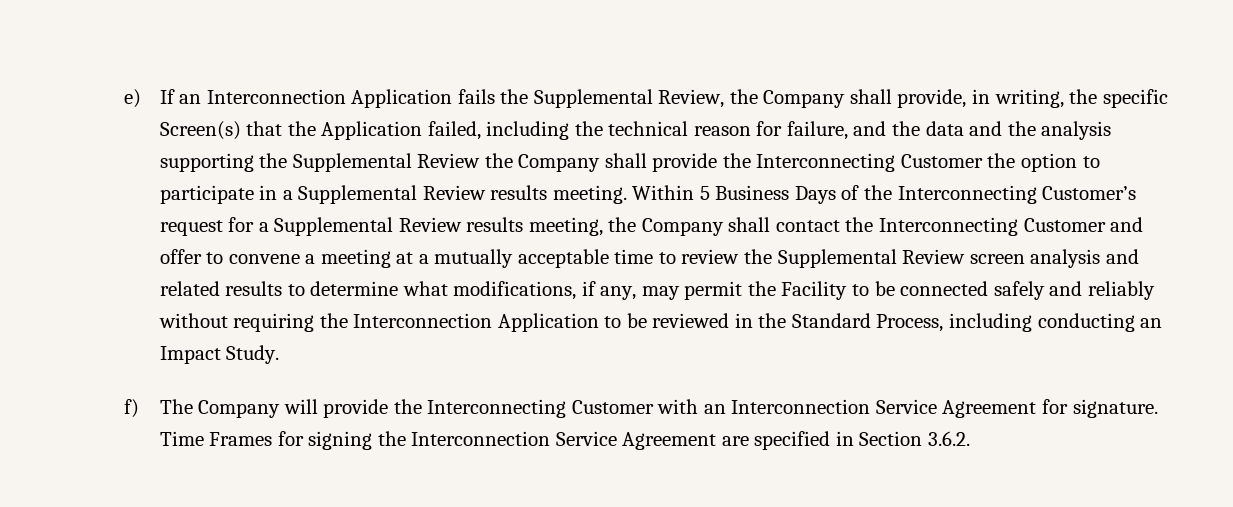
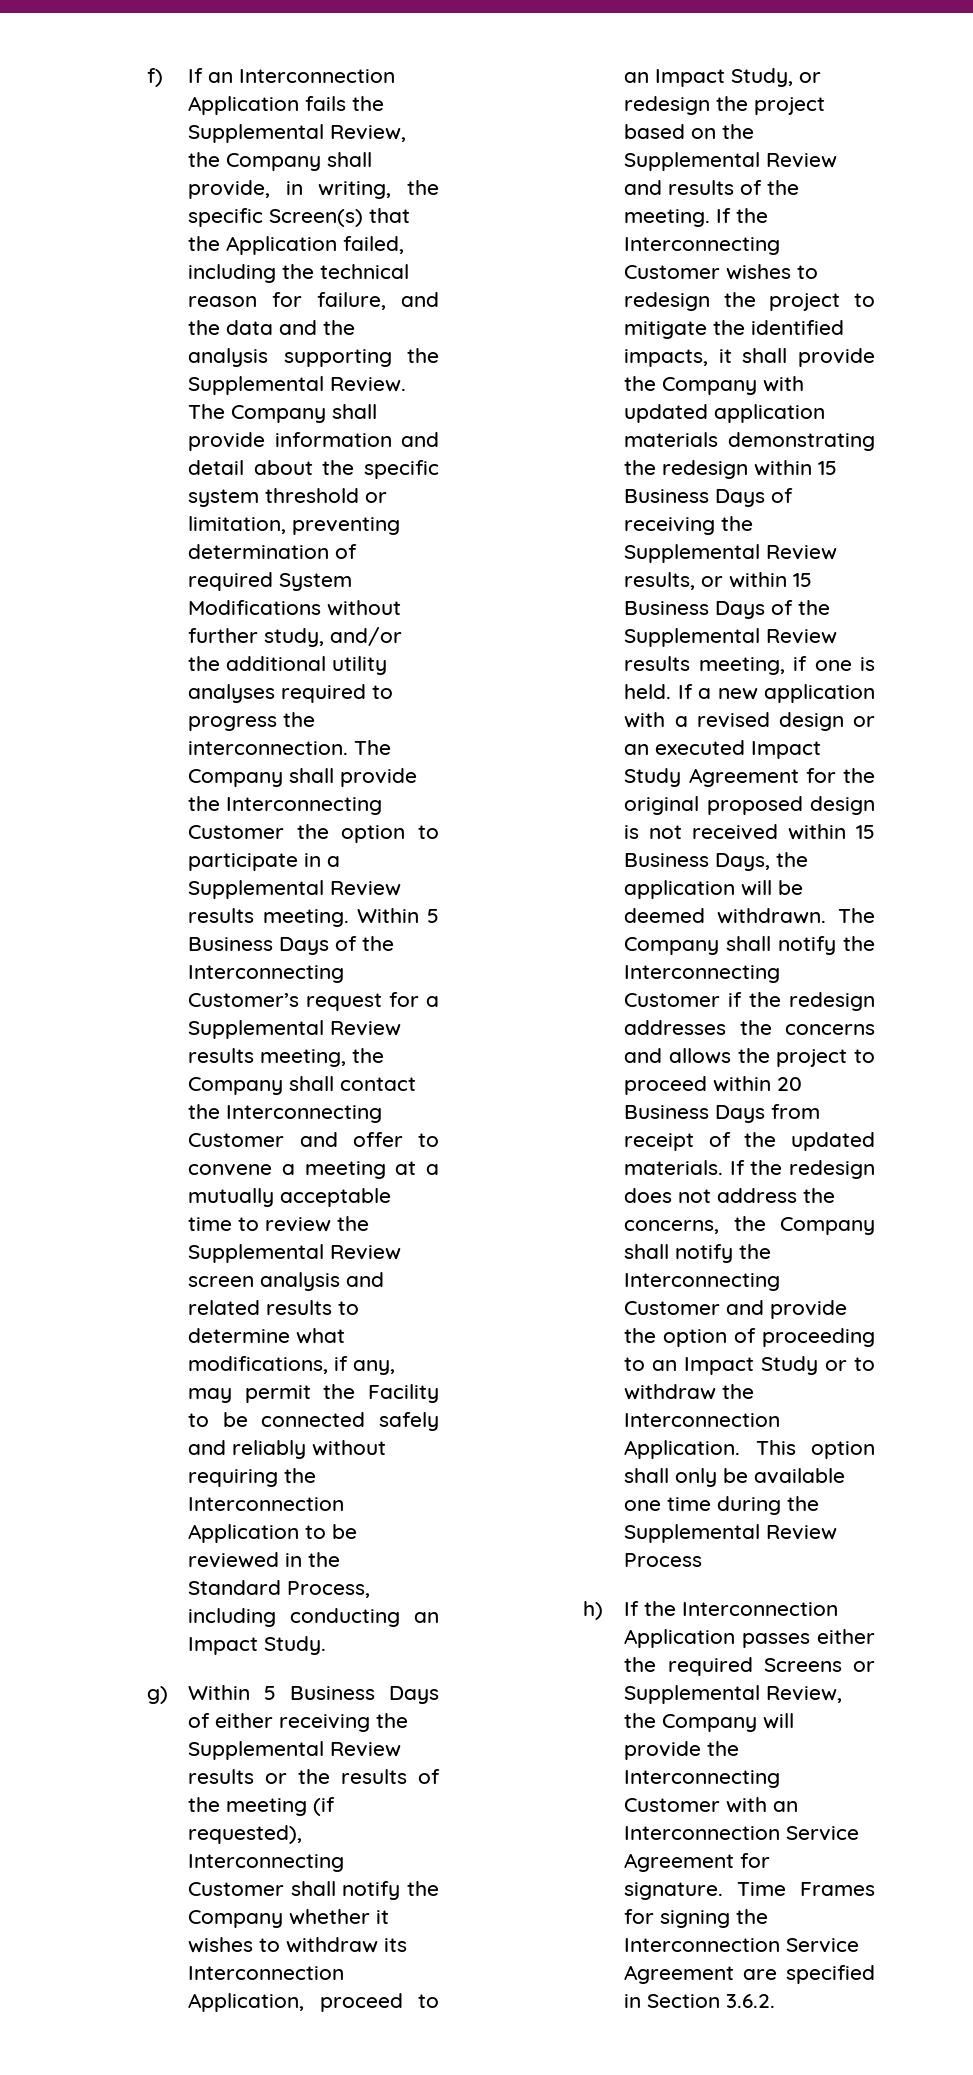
- e) If an Interconnection Application fails the Supplemental Review, the Company shall provide, in writing, the specific Screen(s) that the Application failed, including the technical reason for failure, and the data and the analysis supporting the Supplemental Review the Company shall provide the Interconnecting Customer the option to participate in a Supplemental Review results meeting.
+ f) If an Interconnection Application fails the Supplemental Review, the Company shall provide, in writing, the specific Screen(s) that the Application failed, including the technical reason for failure, and the data and the analysis supporting the Supplemental Review. The Company shall provide information and detail about the specific system threshold or limitation, preventing determination of required System Modifications without further study, and/or the additional utility analyses required to progress the interconnection. The Company shall provide the Interconnecting Customer the option to participate in a Supplemental Review results meeting.
- f) The Company will provide the Interconnecting Customer with an Interconnection Service Agreement for signature.
+ g) Within 5 Business Days of either receiving the Supplemental Review results or the results of the meeting (if requested), Interconnecting Customer shall notify the Company whether it wishes to withdraw its Interconnection Application, proceed to an Impact Study, or redesign the project based on the Supplemental Review and results of the meeting. If the Interconnecting Customer wishes to redesign the project to mitigate the identified impacts, it shall provide the Company with updated application materials demonstrating the redesign within 15 Business Days of receiving the Supplemental Review results, or within 15 Business Days of the Supplemental Review results meeting, if one is held. If a new application with a revised design or an executed Impact Study Agreement for the original proposed design is not received within 15 Business Days, the application will be deemed withdrawn. The Company shall notify the Interconnecting Customer if the redesign addresses the concerns and allows the project to proceed within 20 Business Days from receipt of the updated materials. If the redesign does not address the concerns, the Company shall notify the Interconnecting Customer and provide the option of proceeding to an Impact Study or to withdraw the Interconnection Application. This option shall only be available one time during the Supplemental Review Process
+ h) If the Interconnection Application passes either the required Screens or Supplemental Review, the Company will provide the Interconnecting Customer with an Interconnection Service Agreement for signature.

